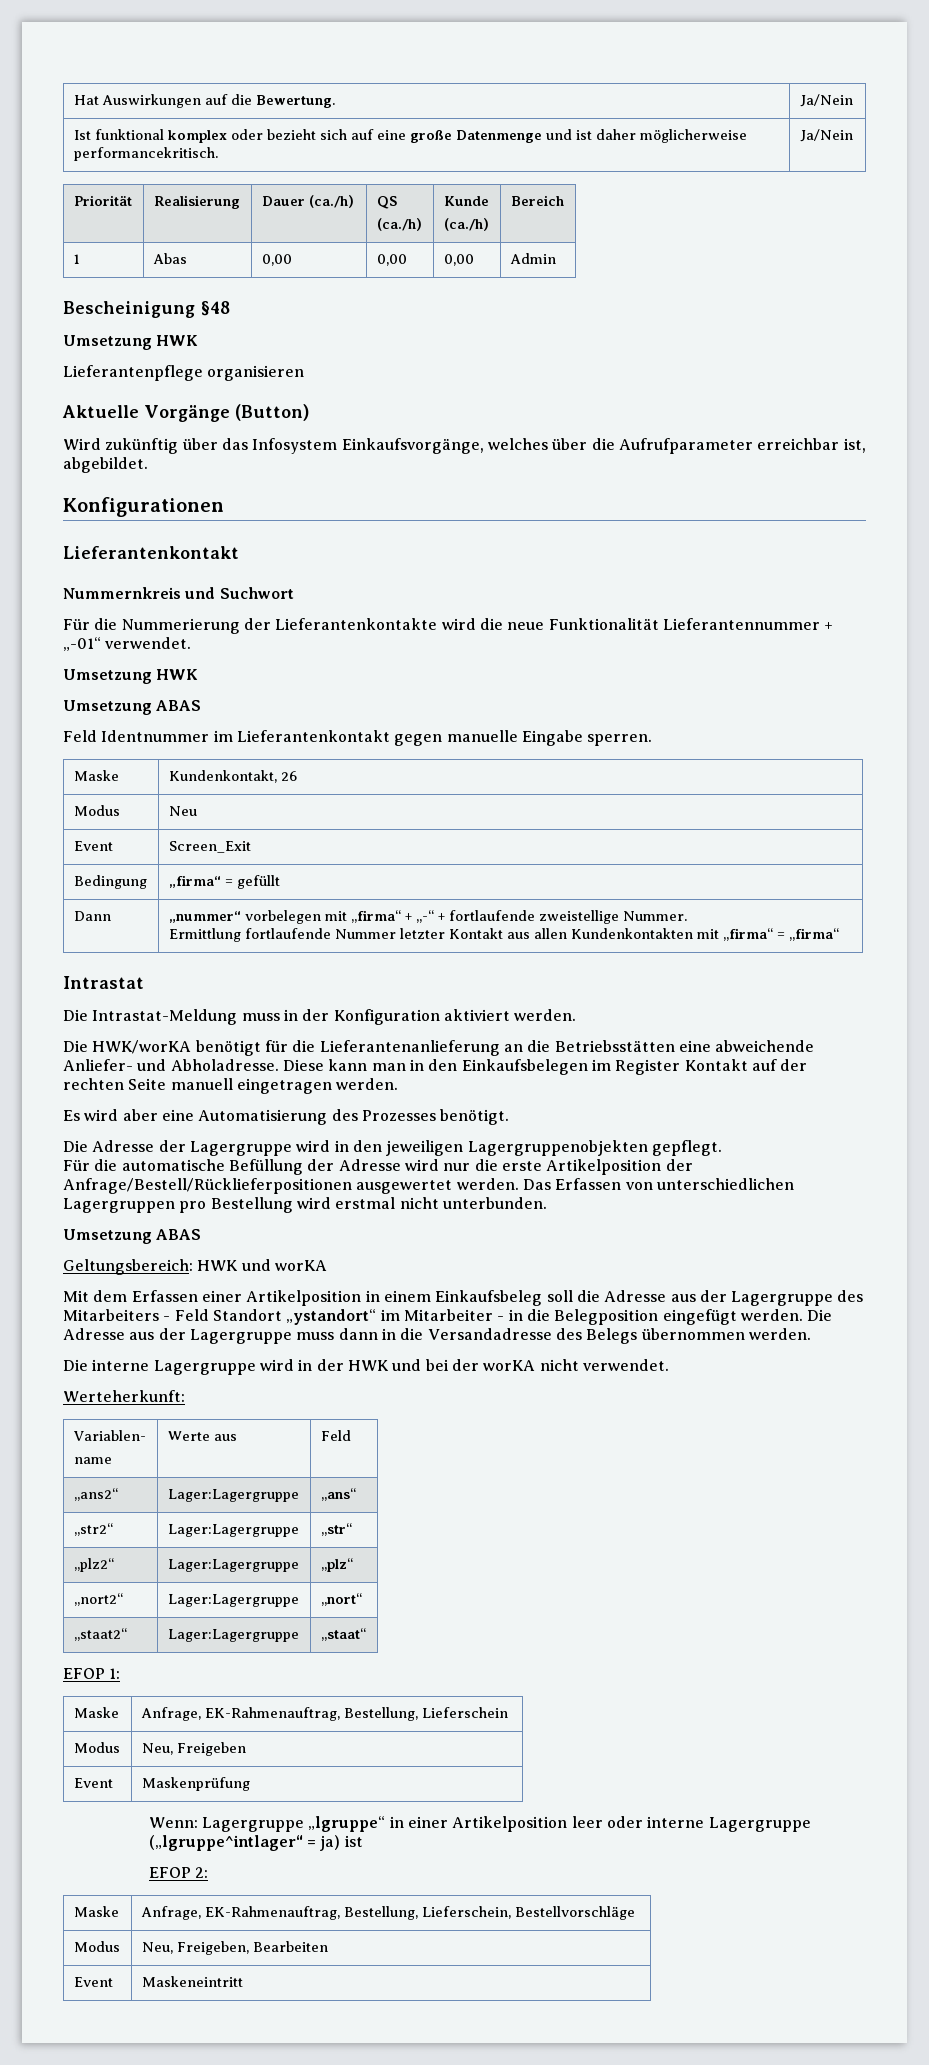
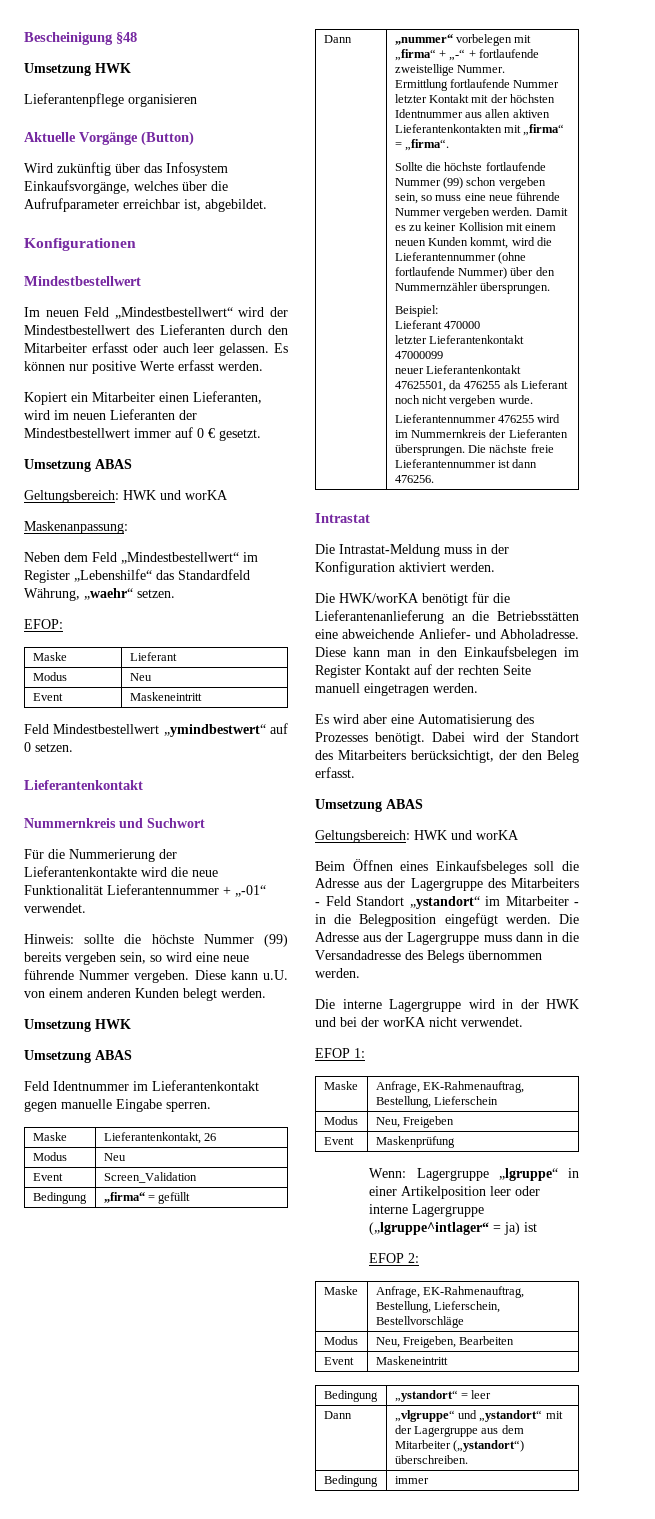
- Hat Auswirkungen auf die Bewertung. | Ja/Nein
- Ist funktional komplex oder bezieht sich auf eine große Datenmenge und ist daher möglicherweise performancekritisch. | Ja/Nein
- Priorität | Realisierung | Dauer (ca./h) | QS
- (ca./h) | Kunde
- (ca./h) | Bereich
- 1 | Abas | 0,00 | 0,00 | 0,00 | Admin
  Konfigurationen
+ Mindestbestellwert
+ Im neuen Feld „Mindestbestellwert“ wird der Mindestbestellwert des Lieferanten durch den Mitarbeiter erfasst oder auch leer gelassen. Es können nur positive Werte erfasst werden.
+ Kopiert ein Mitarbeiter einen Lieferanten, wird im neuen Lieferanten der Mindestbestellwert immer auf 0 € gesetzt.
+ Umsetzung ABAS
+ Geltungsbereich: HWK und worKA
+ Maskenanpassung:
+ Neben dem Feld „Mindestbestellwert“ im Register „Lebenshilfe“ das Standardfeld Währung, „waehr“ setzen.
+ EFOP:
+ Maske | Lieferant
+ Modus | Neu
+ Event | Maskeneintritt
+ Feld Mindestbestellwert „ymindbestwert“ auf 0 setzen.
+ Hinweis: sollte die höchste Nummer (99) bereits vergeben sein, so wird eine neue führende Nummer vergeben. Diese kann u.U. von einem anderen Kunden belegt werden.
- Maske | Kundenkontakt, 26
+ Maske | Lieferantenkontakt, 26
- Event | Screen_Exit
+ Event | Screen_Validation
- Ermittlung fortlaufende Nummer letzter Kontakt aus allen Kundenkontakten mit „firma“ = „firma“
+ Ermittlung fortlaufende Nummer letzter Kontakt mit der höchsten Identnummer aus allen aktiven Lieferantenkontakten mit „firma“ = „firma“.
+ Sollte die höchste fortlaufende Nummer (99) schon vergeben sein, so muss eine neue führende Nummer vergeben werden. Damit es zu keiner Kollision mit einem neuen Kunden kommt, wird die Lieferantennummer (ohne fortlaufende Nummer) über den Nummernzähler übersprungen.
+ Beispiel:
+ Lieferant 470000
+ letzter Lieferantenkontakt 47000099
+ neuer Lieferantenkontakt 47625501, da 476255 als Lieferant noch nicht vergeben wurde.
+ Lieferantennummer 476255 wird im Nummernkreis der Lieferanten übersprungen. Die nächste freie Lieferantennummer ist dann 476256.
- Es wird aber eine Automatisierung des Prozesses benötigt.
- Die Adresse der Lagergruppe wird in den jeweiligen Lagergruppenobjekten gepflegt.
- Für die automatische Befüllung der Adresse wird nur die erste Artikelposition der Anfrage/Bestell/Rücklieferpositionen ausgewertet werden. Das Erfassen von unterschiedlichen Lagergruppen pro Bestellung wird erstmal nicht unterbunden.
+ Es wird aber eine Automatisierung des Prozesses benötigt. Dabei wird der Standort des Mitarbeiters berücksichtigt, der den Beleg erfasst.
  Umsetzung ABAS
  Geltungsbereich: HWK und worKA
- Mit dem Erfassen einer Artikelposition in einem Einkaufsbeleg soll die Adresse aus der Lagergruppe des Mitarbeiters - Feld Standort „ystandort“ im Mitarbeiter - in die Belegposition eingefügt werden.
+ Beim Öffnen eines Einkaufsbeleges soll die Adresse aus der Lagergruppe des Mitarbeiters - Feld Standort „ystandort“ im Mitarbeiter - in die Belegposition eingefügt werden.
- Werteherkunft:
- Variablen-
- name | Werte aus | Feld
- „ans2“ | Lager:Lagergruppe | „ans“
- „str2“ | Lager:Lagergruppe | „str“
- „plz2“ | Lager:Lagergruppe | „plz“
- „nort2“ | Lager:Lagergruppe | „nort“
- „staat2“ | Lager:Lagergruppe | „staat“
+ Bedingung | „ystandort“ = leer
+ Dann | „vlgruppe“ und „ystandort“ mit der Lagergruppe aus dem Mitarbeiter („ystandort“) überschreiben.
+ Bedingung | immer

